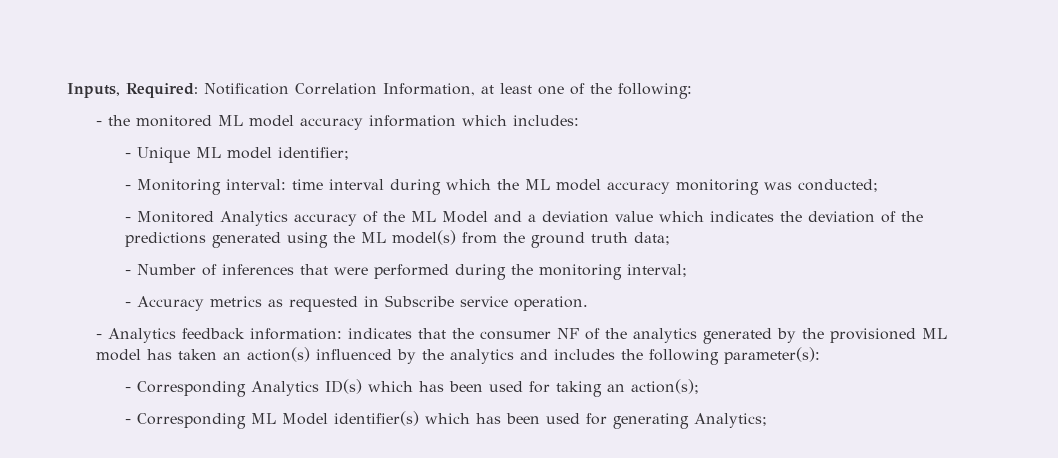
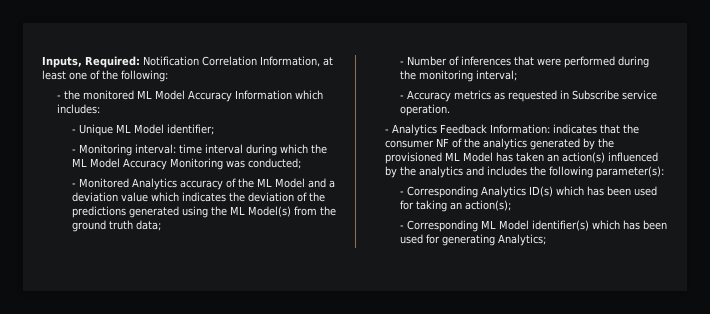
- - the monitored ML model accuracy information which includes:
+ - the monitored ML Model Accuracy Information which includes:
- - Unique ML model identifier;
+ - Unique ML Model identifier;
- - Monitoring interval: time interval during which the ML model accuracy monitoring was conducted;
+ - Monitoring interval: time interval during which the ML Model Accuracy Monitoring was conducted;
- - Monitored Analytics accuracy of the ML Model and a deviation value which indicates the deviation of the predictions generated using the ML model(s) from the ground truth data;
+ - Monitored Analytics accuracy of the ML Model and a deviation value which indicates the deviation of the predictions generated using the ML Model(s) from the ground truth data;
- - Analytics feedback information: indicates that the consumer NF of the analytics generated by the provisioned ML model has taken an action(s) influenced by the analytics and includes the following parameter(s):
+ - Analytics Feedback Information: indicates that the consumer NF of the analytics generated by the provisioned ML Model has taken an action(s) influenced by the analytics and includes the following parameter(s):

